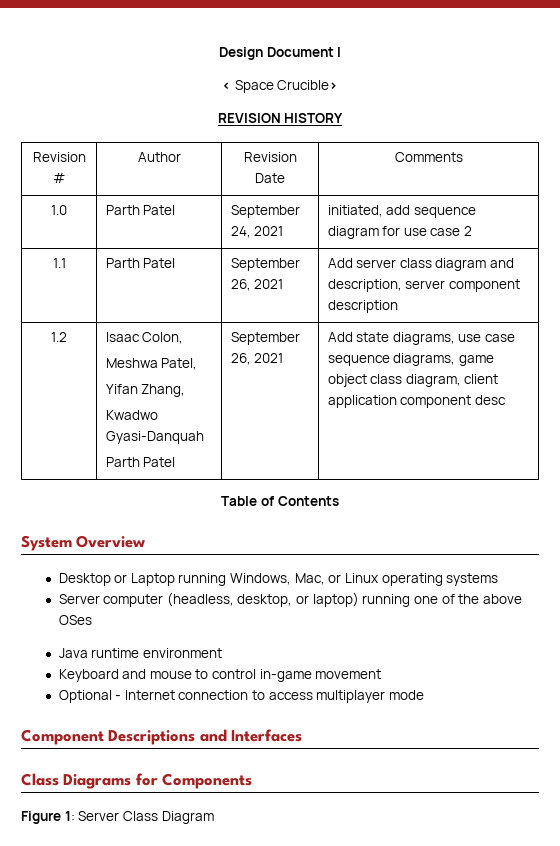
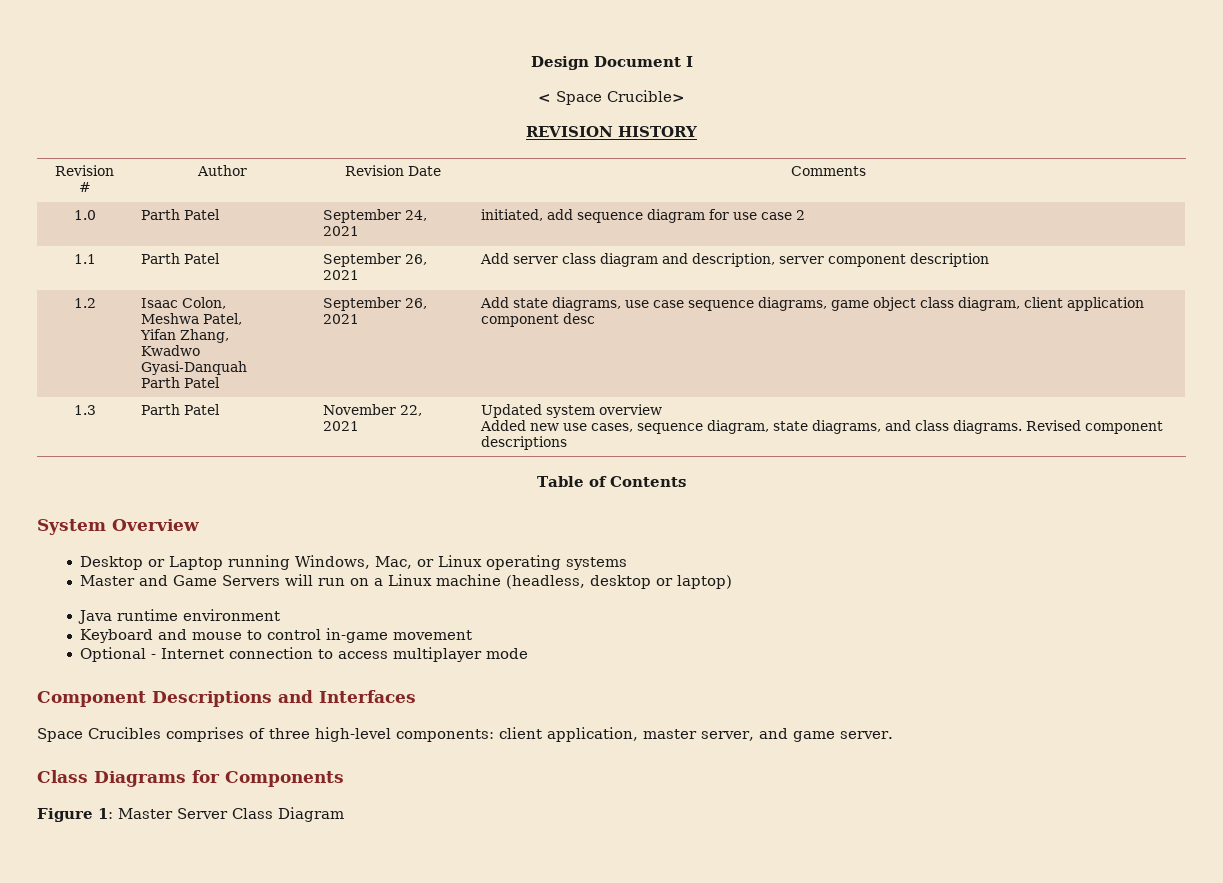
+ 1.3 | Parth Patel | November 22, 2021 | Updated system overview
+ Added new use cases, sequence diagram, state diagrams, and class diagrams. Revised component descriptions
- Server computer (headless, desktop, or laptop) running one of the above OSes
+ Master and Game Servers will run on a Linux machine (headless, desktop or laptop)
+ Space Crucibles comprises of three high-level components: client application, master server, and game server.
- Figure 1: Server Class Diagram
+ Figure 1: Master Server Class Diagram

